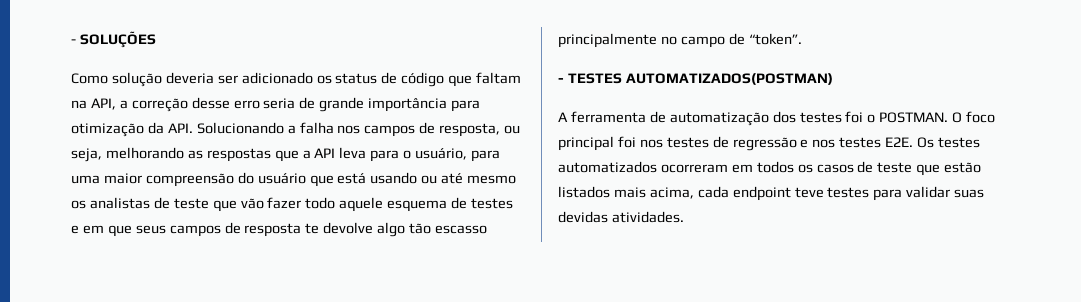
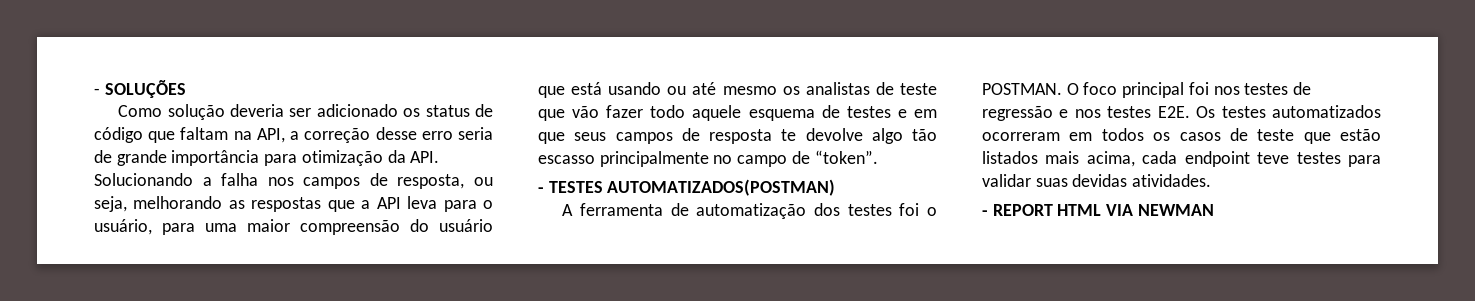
+ - REPORT HTML VIA NEWMAN

